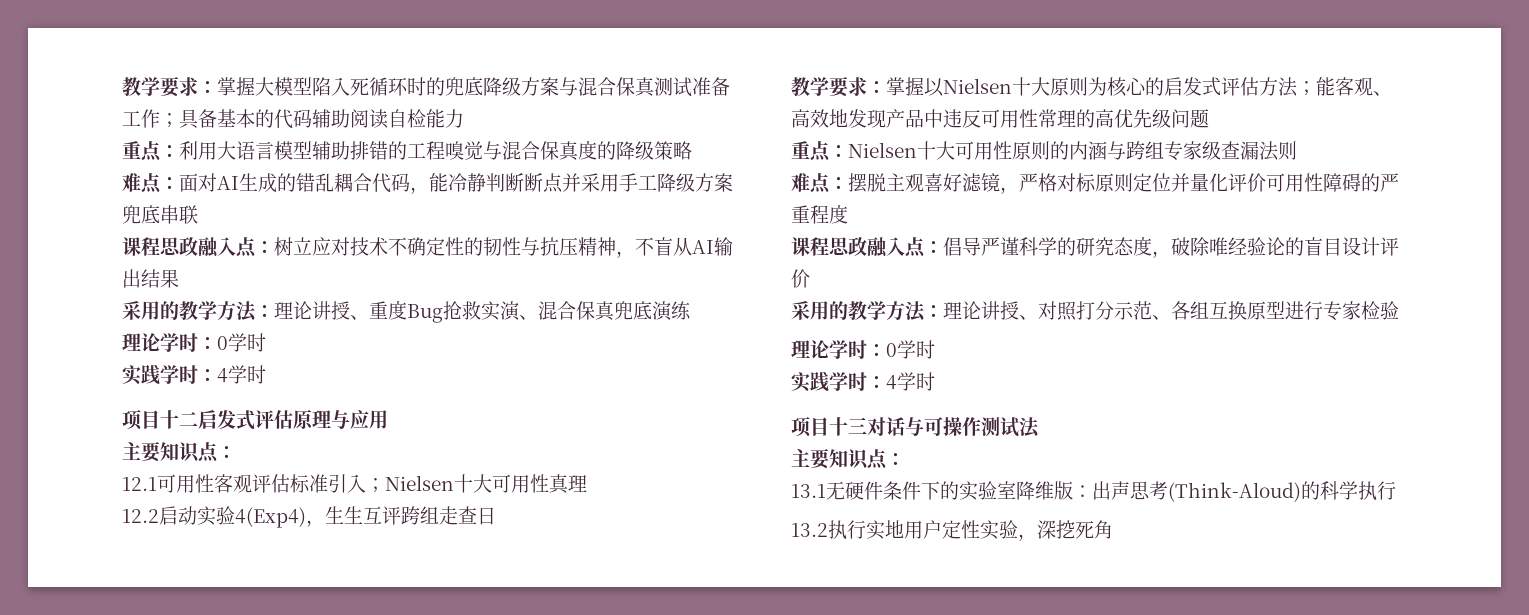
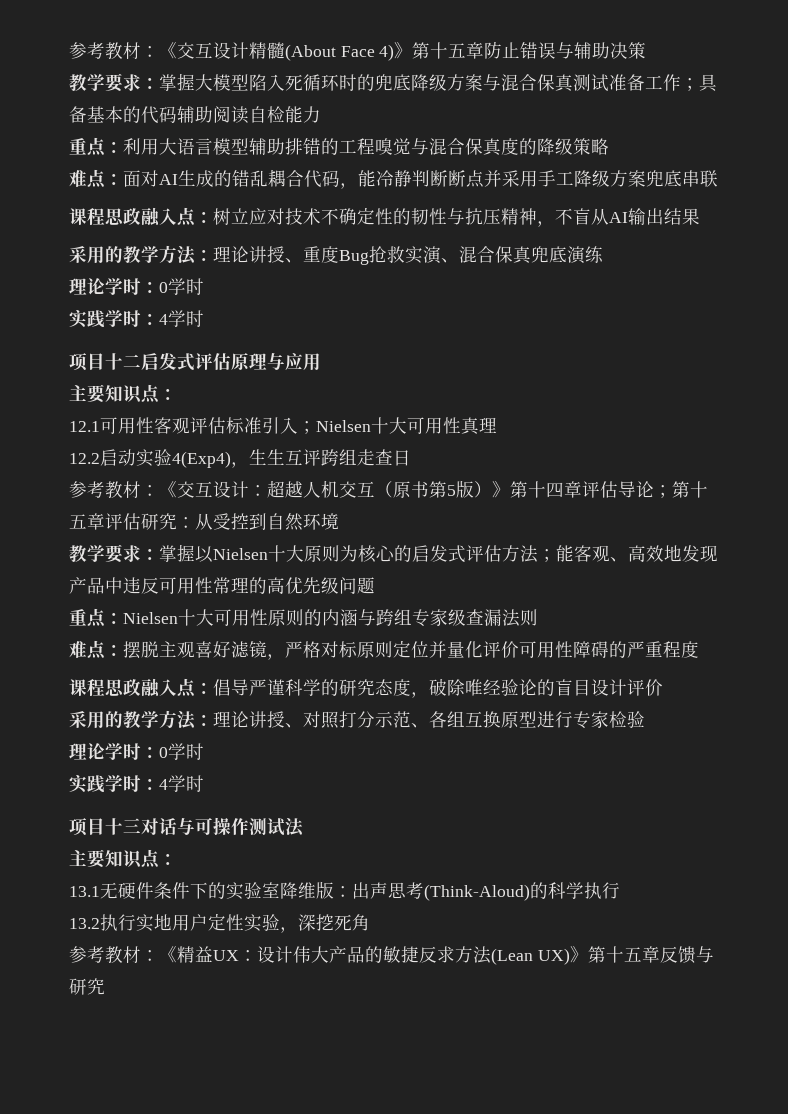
+ 参考教材：《交互设计精髓(About Face 4)》第十五章防止错误与辅助决策
+ 参考教材：《交互设计：超越人机交互（原书第5版）》第十四章评估导论；第十五章评估研究：从受控到自然环境
+ 参考教材：《精益UX：设计伟大产品的敏捷反求方法(Lean UX)》第十五章反馈与研究

